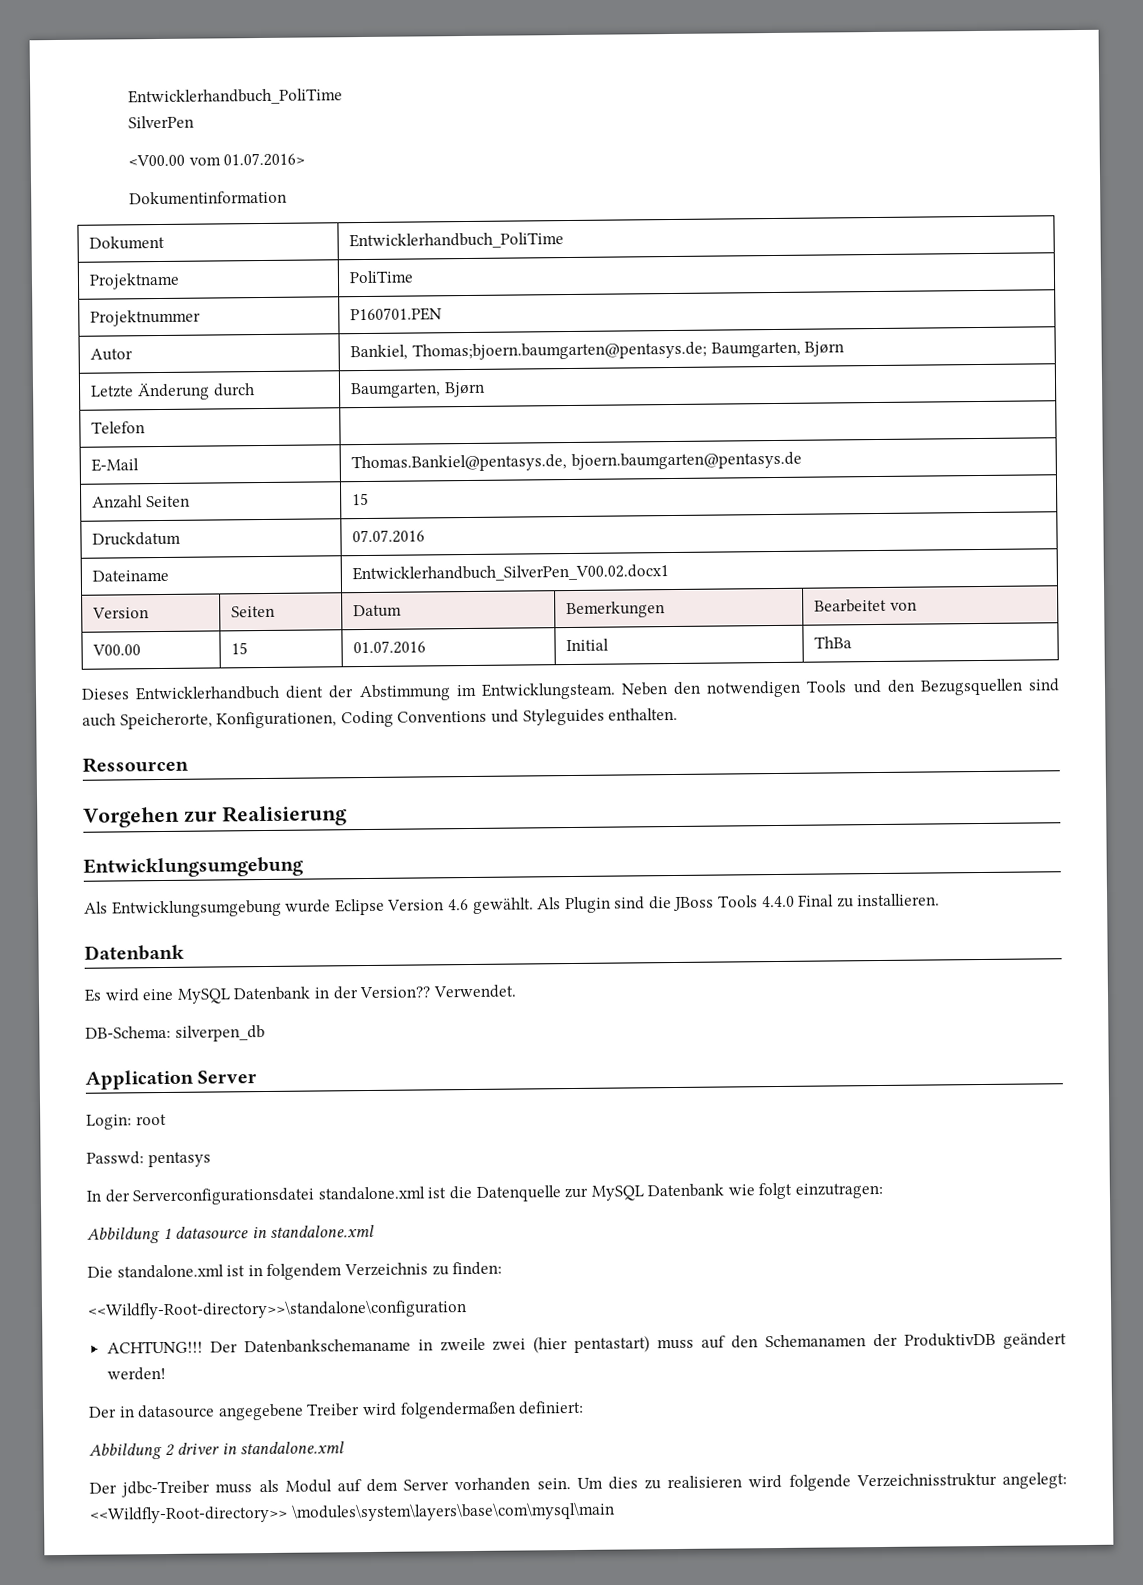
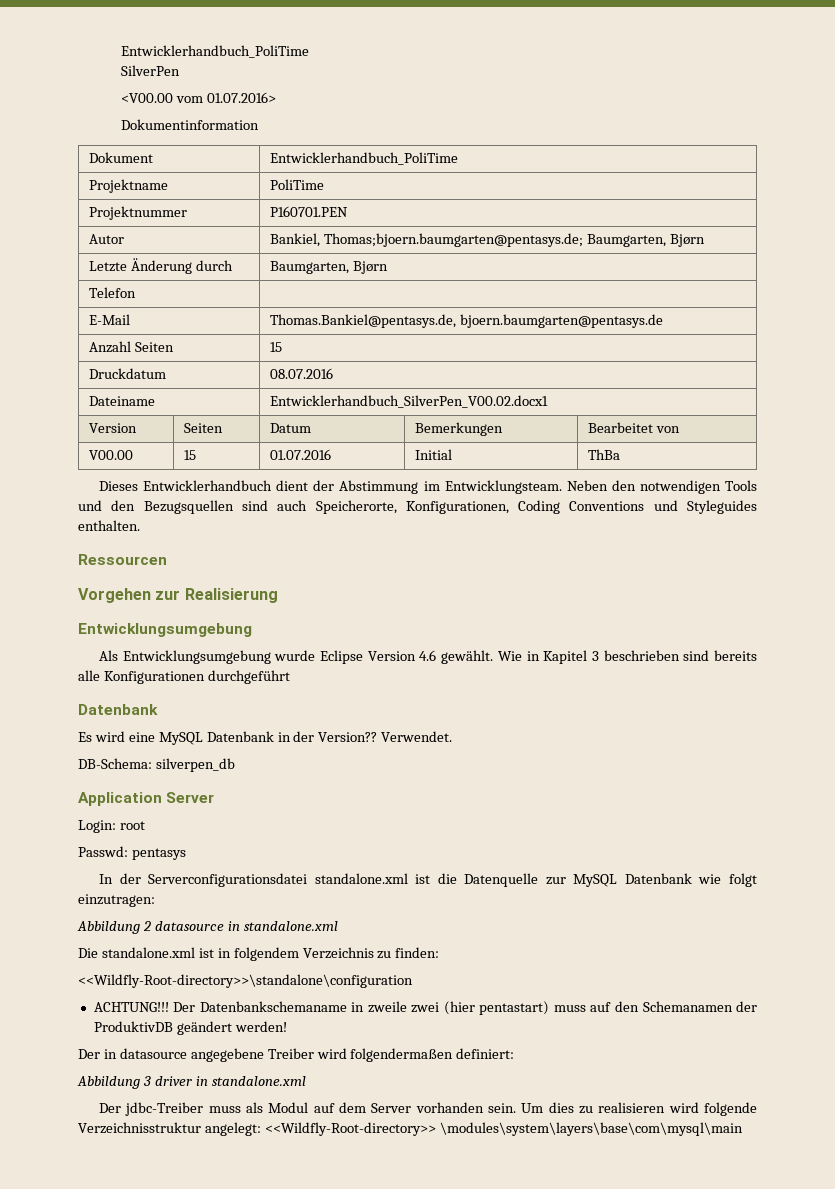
- Druckdatum | 07.07.2016
+ Druckdatum | 08.07.2016
- Als Plugin sind die JBoss Tools 4.4.0 Final zu installieren.
+ Wie in Kapitel 3 beschrieben sind bereits alle Konfigurationen durchgeführt
- Abbildung 1 datasource in standalone.xml
+ Abbildung 2 datasource in standalone.xml
- Abbildung 2 driver in standalone.xml
+ Abbildung 3 driver in standalone.xml

